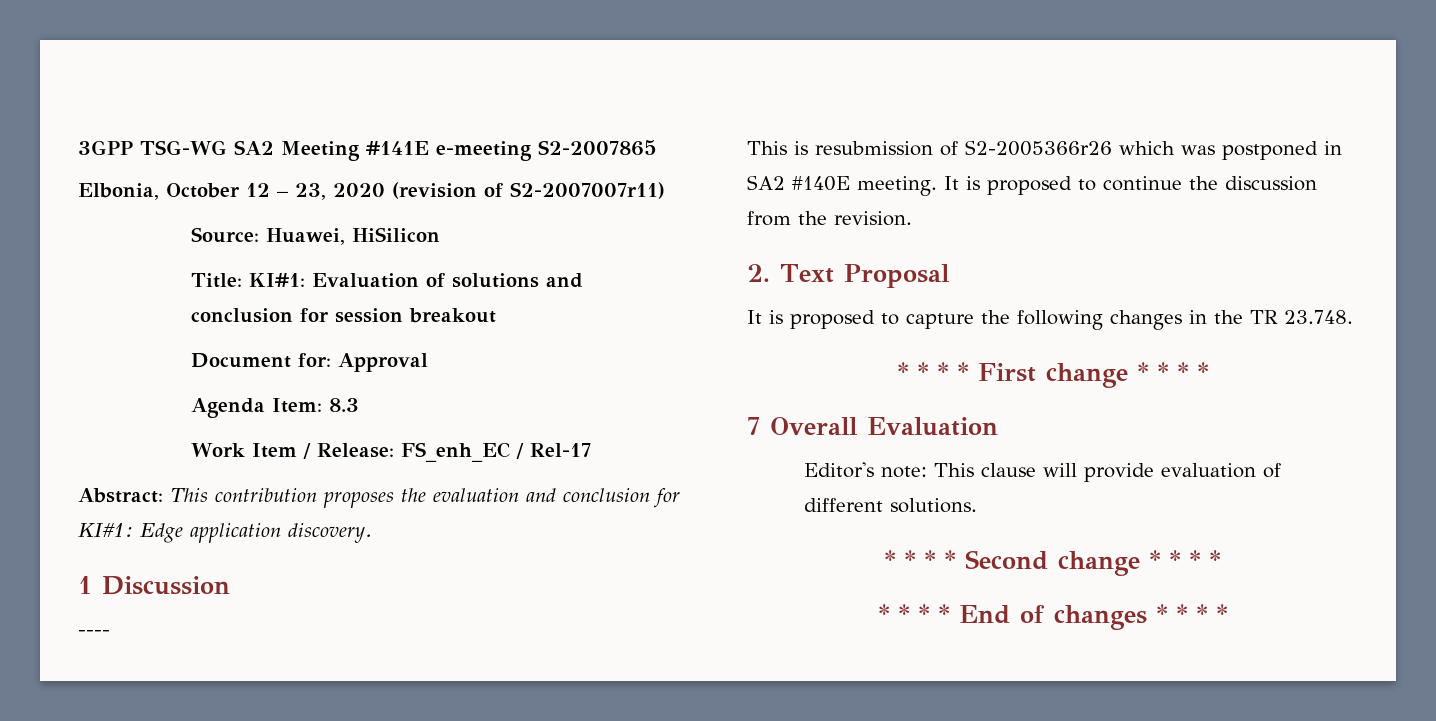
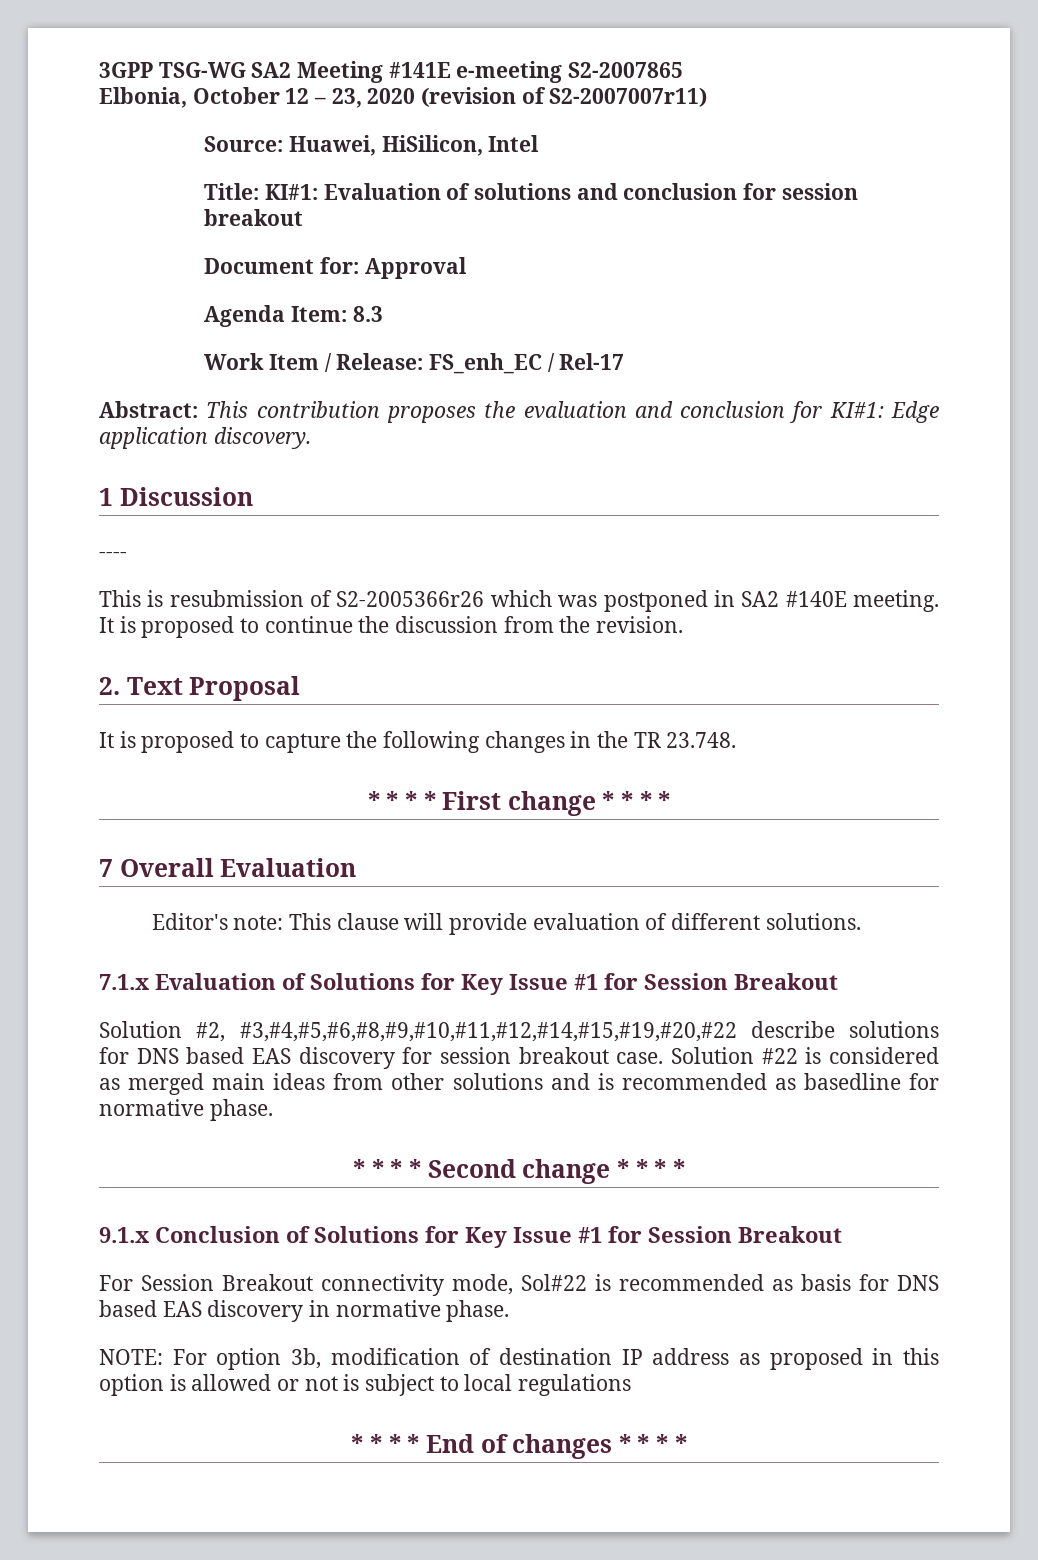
- Source: Huawei, HiSilicon
+ Source: Huawei, HiSilicon, Intel
+ 7.1.x Evaluation of Solutions for Key Issue #1 for Session Breakout
+ Solution #2, #3,#4,#5,#6,#8,#9,#10,#11,#12,#14,#15,#19,#20,#22 describe solutions for DNS based EAS discovery for session breakout case. Solution #22 is considered as merged main ideas from other solutions and is recommended as basedline for normative phase.
+ 9.1.x Conclusion of Solutions for Key Issue #1 for Session Breakout
+ For Session Breakout connectivity mode, Sol#22 is recommended as basis for DNS based EAS discovery in normative phase.
+ NOTE: For option 3b, modification of destination IP address as proposed in this option is allowed or not is subject to local regulations

